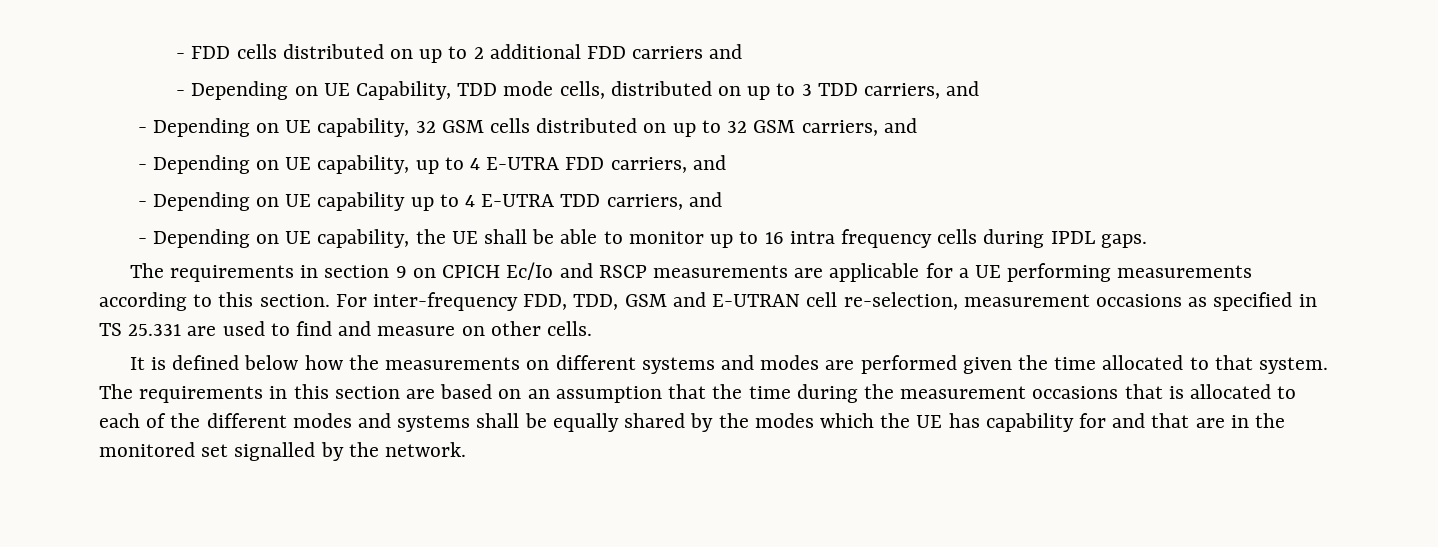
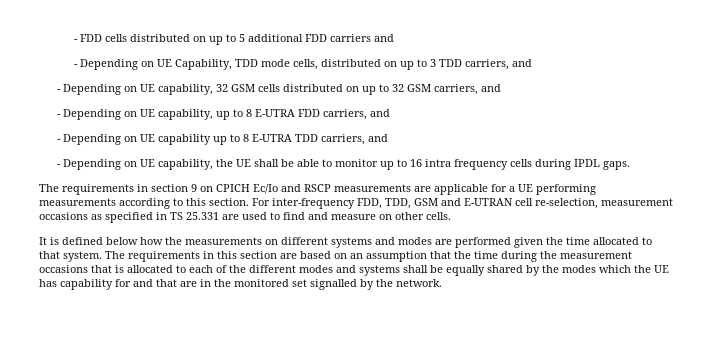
- - FDD cells distributed on up to 2 additional FDD carriers and
+ - FDD cells distributed on up to 5 additional FDD carriers and
- - Depending on UE capability, up to 4 E-UTRA FDD carriers, and
+ - Depending on UE capability, up to 8 E-UTRA FDD carriers, and
- - Depending on UE capability up to 4 E-UTRA TDD carriers, and
+ - Depending on UE capability up to 8 E-UTRA TDD carriers, and

